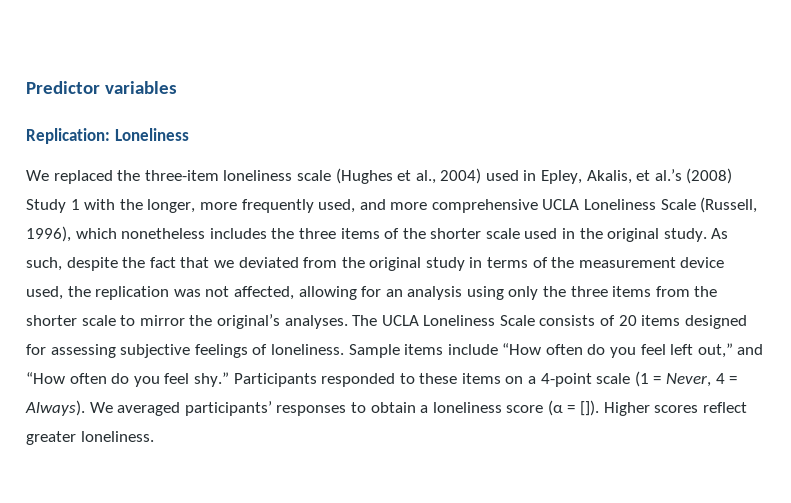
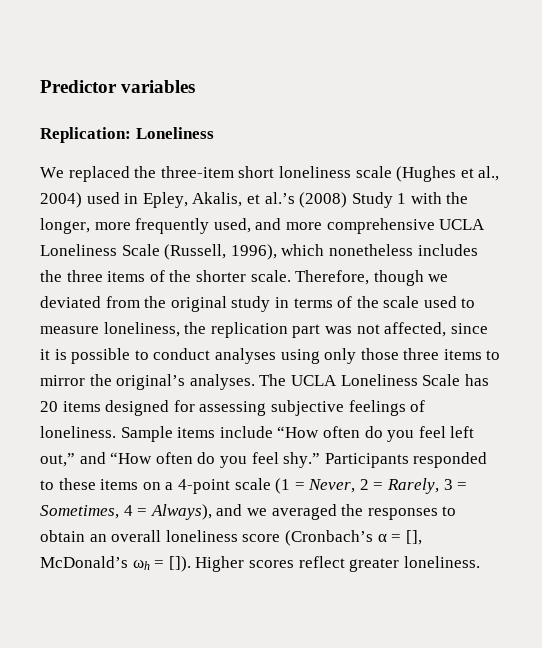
- We replaced the three-item loneliness scale (Hughes et al., 2004) used in Epley, Akalis, et al.’s (2008) Study 1 with the longer, more frequently used, and more comprehensive UCLA Loneliness Scale (Russell, 1996), which nonetheless includes the three items of the shorter scale used in the original study. As such, despite the fact that we deviated from the original study in terms of the measurement device used, the replication was not affected, allowing for an analysis using only the three items from the shorter scale to mirror the original’s analyses.
+ We replaced the three-item short loneliness scale (Hughes et al., 2004) used in Epley, Akalis, et al.’s (2008) Study 1 with the longer, more frequently used, and more comprehensive UCLA Loneliness Scale (Russell, 1996), which nonetheless includes the three items of the shorter scale. Therefore, though we deviated from the original study in terms of the scale used to measure loneliness, the replication part was not affected, since it is possible to conduct analyses using only those three items to mirror the original’s analyses.
- The UCLA Loneliness Scale consists of 20 items designed for assessing subjective feelings of loneliness.
+ The UCLA Loneliness Scale has 20 items designed for assessing subjective feelings of loneliness.
- Participants responded to these items on a 4-point scale (1 = Never, 4 = Always). We averaged participants’ responses to obtain a loneliness score (α = []).
+ Participants responded to these items on a 4-point scale (1 = Never, 2 = Rarely, 3 = Sometimes, 4 = Always), and we averaged the responses to obtain an overall loneliness score (Cronbach’s α = [], McDonald’s ωh = []).

